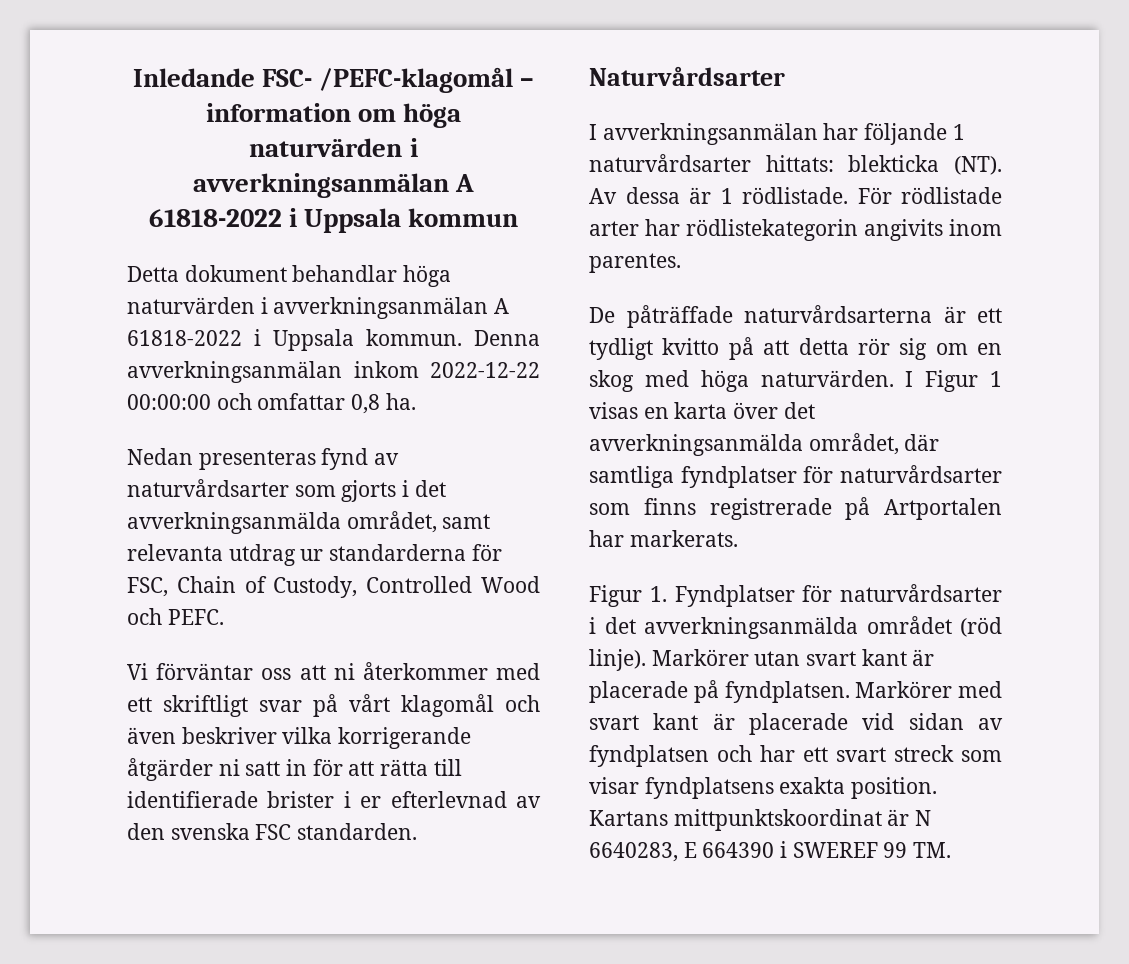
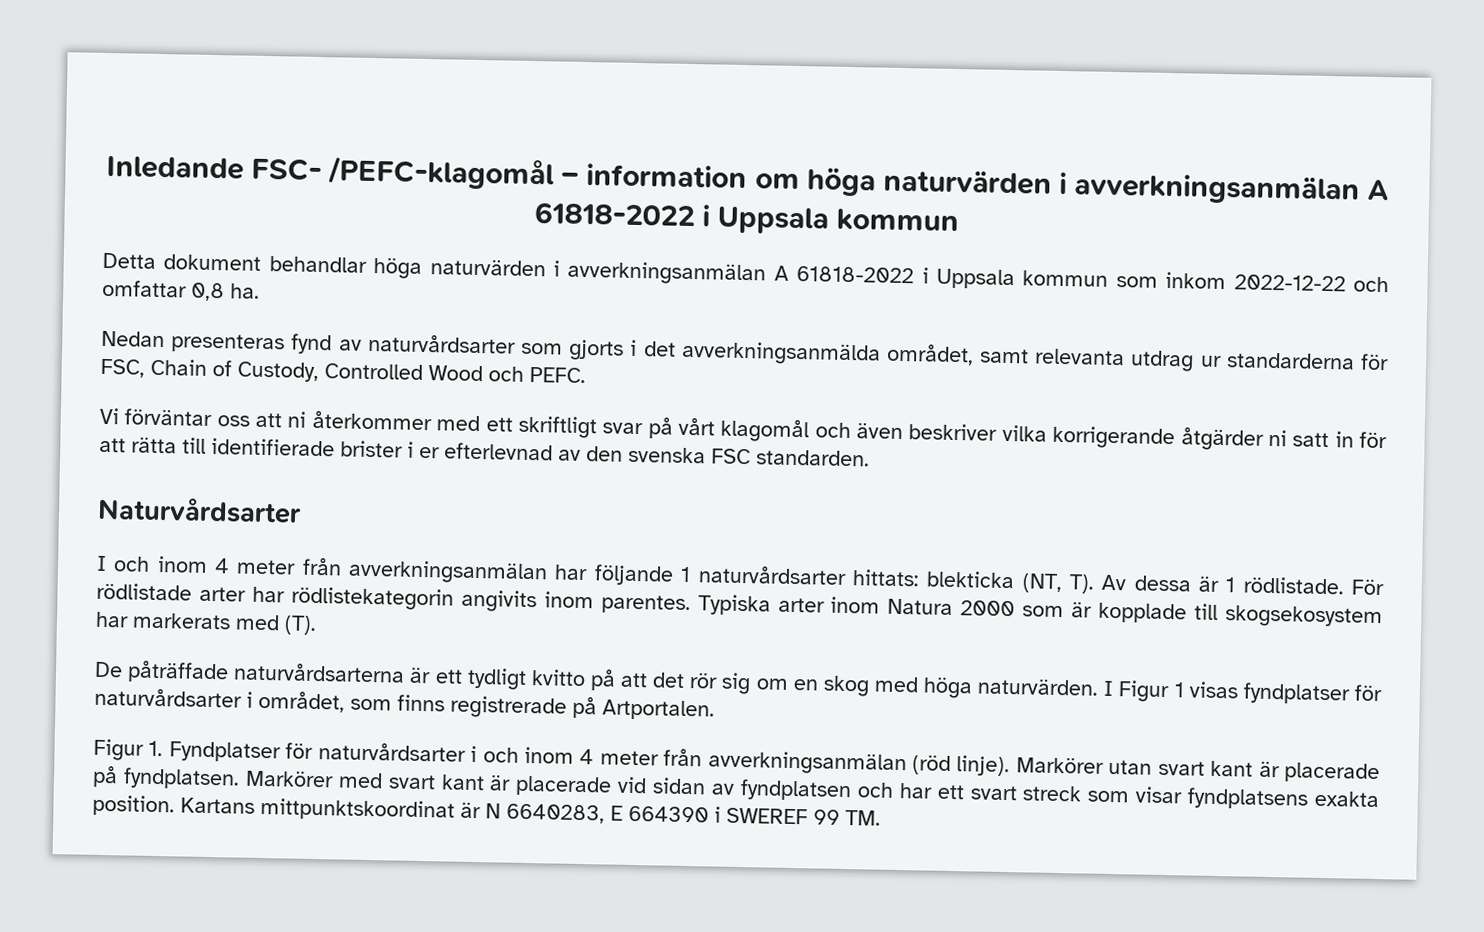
- Detta dokument behandlar höga naturvärden i avverkningsanmälan A 61818-2022 i Uppsala kommun. Denna avverkningsanmälan inkom 2022-12-22 00:00:00 och omfattar 0,8 ha.
+ Detta dokument behandlar höga naturvärden i avverkningsanmälan A 61818-2022 i Uppsala kommun som inkom 2022-12-22 och omfattar 0,8 ha.
- I avverkningsanmälan har följande 1 naturvårdsarter hittats: blekticka (NT). Av dessa är 1 rödlistade.
+ I och inom 4 meter från avverkningsanmälan har följande 1 naturvårdsarter hittats: blekticka (NT, T). Av dessa är 1 rödlistade.
+ Typiska arter inom Natura 2000 som är kopplade till skogsekosystem har markerats med (T).
- De påträffade naturvårdsarterna är ett tydligt kvitto på att detta rör sig om en skog med höga naturvärden.
+ De påträffade naturvårdsarterna är ett tydligt kvitto på att det rör sig om en skog med höga naturvärden.
- I Figur 1 visas en karta över det avverkningsanmälda området, där samtliga fyndplatser för naturvårdsarter som finns registrerade på Artportalen har markerats.
+ I Figur 1 visas fyndplatser för naturvårdsarter i området, som finns registrerade på Artportalen.
- Figur 1. Fyndplatser för naturvårdsarter i det avverkningsanmälda området (röd linje).
+ Figur 1. Fyndplatser för naturvårdsarter i och inom 4 meter från avverkningsanmälan (röd linje).

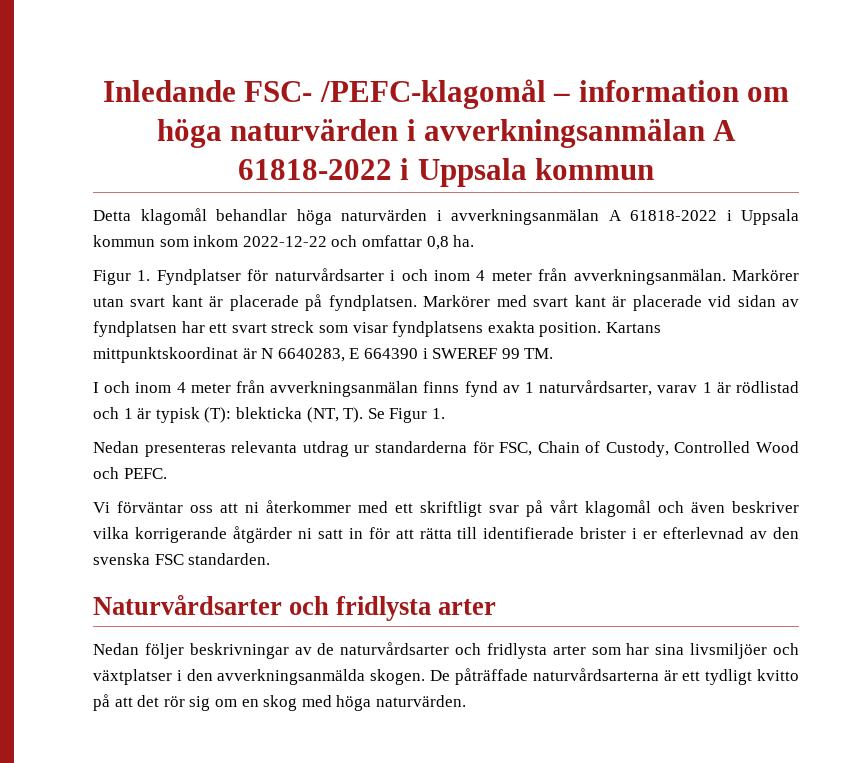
- Detta dokument behandlar höga naturvärden i avverkningsanmälan A 61818-2022 i Uppsala kommun som inkom 2022-12-22 och omfattar 0,8 ha.
+ Detta klagomål behandlar höga naturvärden i avverkningsanmälan A 61818-2022 i Uppsala kommun som inkom 2022-12-22 och omfattar 0,8 ha.
- Nedan presenteras fynd av naturvårdsarter som gjorts i det avverkningsanmälda området, samt relevanta utdrag ur standarderna för FSC, Chain of Custody, Controlled Wood och PEFC.
+ Figur 1. Fyndplatser för naturvårdsarter i och inom 4 meter från avverkningsanmälan. Markörer utan svart kant är placerade på fyndplatsen. Markörer med svart kant är placerade vid sidan av fyndplatsen har ett svart streck som visar fyndplatsens exakta position. Kartans mittpunktskoordinat är N 6640283, E 664390 i SWEREF 99 TM.
+ I och inom 4 meter från avverkningsanmälan finns fynd av 1 naturvårdsarter, varav 1 är rödlistad och 1 är typisk (T): blekticka (NT, T). Se Figur 1.
+ Nedan presenteras relevanta utdrag ur standarderna för FSC, Chain of Custody, Controlled Wood och PEFC.
- Naturvårdsarter
- I och inom 4 meter från avverkningsanmälan har följande 1 naturvårdsarter hittats: blekticka (NT, T). Av dessa är 1 rödlistade. För rödlistade arter har rödlistekategorin angivits inom parentes. Typiska arter inom Natura 2000 som är kopplade till skogsekosystem har markerats med (T).
- De påträffade naturvårdsarterna är ett tydligt kvitto på att det rör sig om en skog med höga naturvärden. I Figur 1 visas fyndplatser för naturvårdsarter i området, som finns registrerade på Artportalen.
- Figur 1. Fyndplatser för naturvårdsarter i och inom 4 meter från avverkningsanmälan (röd linje). Markörer utan svart kant är placerade på fyndplatsen. Markörer med svart kant är placerade vid sidan av fyndplatsen och har ett svart streck som visar fyndplatsens exakta position. Kartans mittpunktskoordinat är N 6640283, E 664390 i SWEREF 99 TM.
+ Naturvårdsarter och fridlysta arter
+ Nedan följer beskrivningar av de naturvårdsarter och fridlysta arter som har sina livsmiljöer och växtplatser i den avverkningsanmälda skogen. De påträffade naturvårdsarterna är ett tydligt kvitto på att det rör sig om en skog med höga naturvärden.

